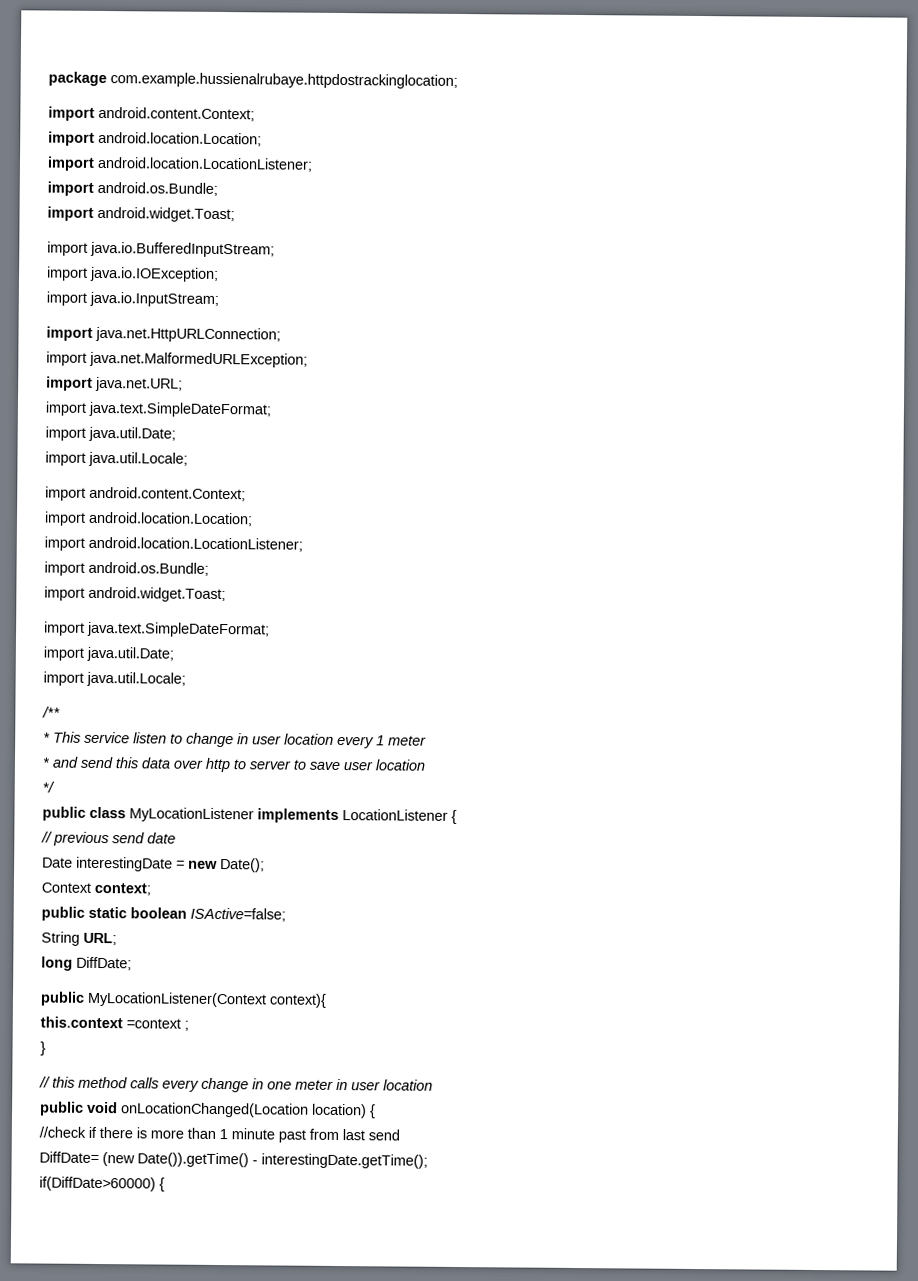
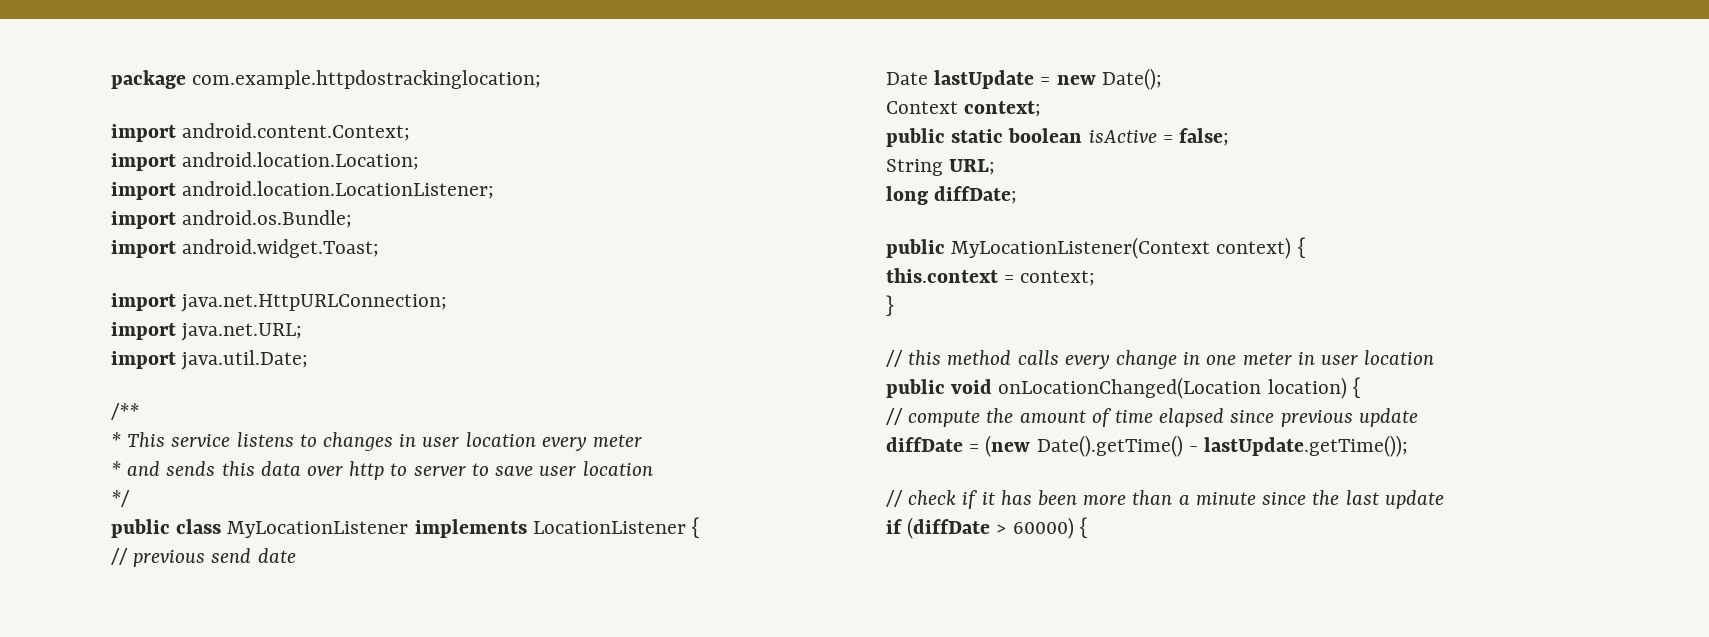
- package com.example.hussienalrubaye.httpdostrackinglocation;
+ package com.example.httpdostrackinglocation;
- import java.io.BufferedInputStream;
- import java.io.IOException;
- import java.io.InputStream;
- import java.net.MalformedURLException;
  import java.net.URL;
- import java.text.SimpleDateFormat;
  import java.util.Date;
- import java.util.Locale;
- import android.content.Context;
- import android.location.Location;
- import android.location.LocationListener;
- import android.os.Bundle;
- import android.widget.Toast;
- import java.text.SimpleDateFormat;
- import java.util.Date;
- import java.util.Locale;
- * This service listen to change in user location every 1 meter
+ * This service listens to changes in user location every meter
- * and send this data over http to server to save user location
+ * and sends this data over http to server to save user location
- Date interestingDate = new Date();
+ Date lastUpdate = new Date();
- public static boolean ISActive=false;
+ public static boolean isActive = false;
- long DiffDate;
+ long diffDate;
- public MyLocationListener(Context context){
+ public MyLocationListener(Context context) {
- this.context =context ;
+ this.context = context;
- //check if there is more than 1 minute past from last send
- DiffDate= (new Date()).getTime() - interestingDate.getTime();
- if(DiffDate>60000) {
+ // compute the amount of time elapsed since previous update
+ diffDate = (new Date().getTime() - lastUpdate.getTime());
+ // check if it has been more than a minute since the last update
+ if (diffDate > 60000) {

